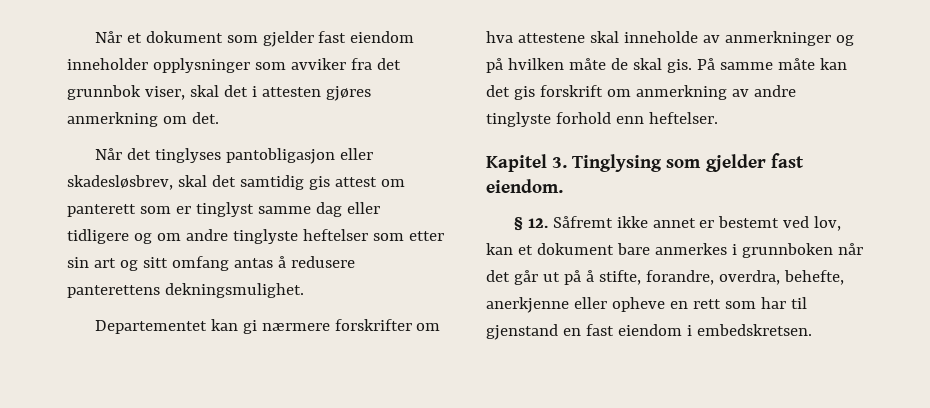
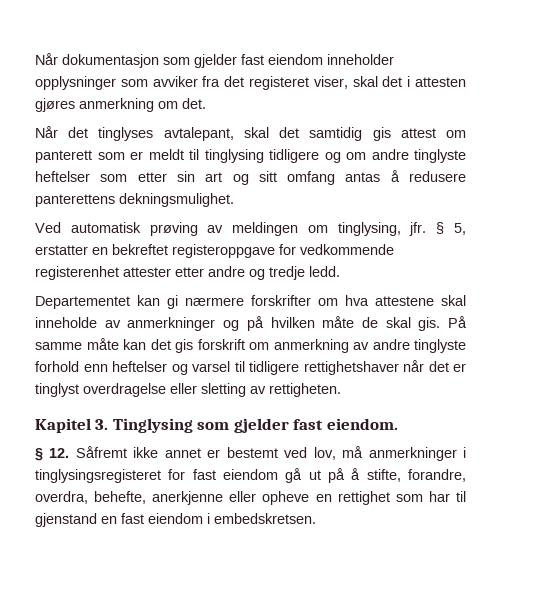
- Når et dokument som gjelder fast eiendom inneholder opplysninger som avviker fra det grunnbok viser, skal det i attesten gjøres anmerkning om det.
+ Når dokumentasjon som gjelder fast eiendom inneholder opplysninger som avviker fra det registeret viser, skal det i attesten gjøres anmerkning om det.
- Når det tinglyses pantobligasjon eller skadesløsbrev, skal det samtidig gis attest om panterett som er tinglyst samme dag eller tidligere og om andre tinglyste heftelser som etter sin art og sitt omfang antas å redusere panterettens dekningsmulighet.
+ Når det tinglyses avtalepant, skal det samtidig gis attest om panterett som er meldt til tinglysing tidligere og om andre tinglyste heftelser som etter sin art og sitt omfang antas å redusere panterettens dekningsmulighet.
+ Ved automatisk prøving av meldingen om tinglysing, jfr. § 5, erstatter en bekreftet registeroppgave for vedkommende registerenhet attester etter andre og tredje ledd.
- På samme måte kan det gis forskrift om anmerkning av andre tinglyste forhold enn heftelser.
+ På samme måte kan det gis forskrift om anmerkning av andre tinglyste forhold enn heftelser og varsel til tidligere rettighetshaver når det er tinglyst overdragelse eller sletting av rettigheten.
- § 12. Såfremt ikke annet er bestemt ved lov, kan et dokument bare anmerkes i grunnboken når det går ut på å stifte, forandre, overdra, behefte, anerkjenne eller opheve en rett som har til gjenstand en fast eiendom i embedskretsen.
+ § 12. Såfremt ikke annet er bestemt ved lov, må anmerkninger i tinglysingsregisteret for fast eiendom gå ut på å stifte, forandre, overdra, behefte, anerkjenne eller opheve en rettighet som har til gjenstand en fast eiendom i embedskretsen.

